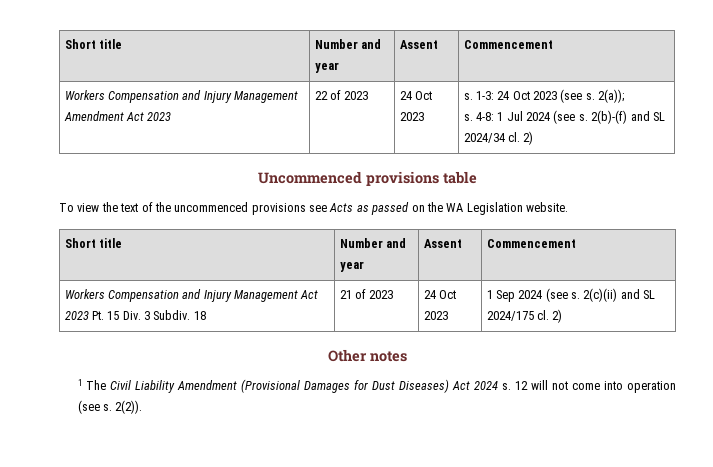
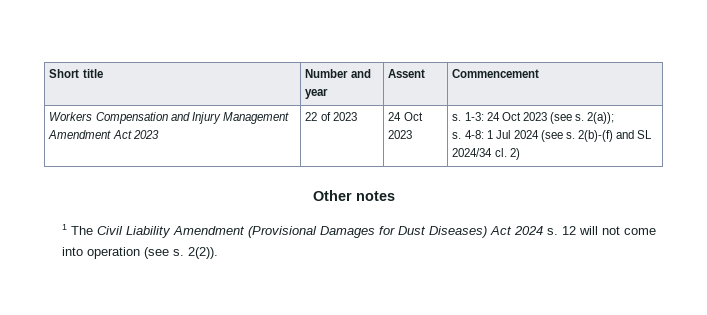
- Uncommenced provisions table
- To view the text of the uncommenced provisions see Acts as passed on the WA Legislation website.
- Short title | Number and year | Assent | Commencement
- Workers Compensation and Injury Management Act 2023 Pt. 15 Div. 3 Subdiv. 18 | 21 of 2023 | 24 Oct 2023 | 1 Sep 2024 (see s. 2(c)(ii) and SL 2024/175 cl. 2)

